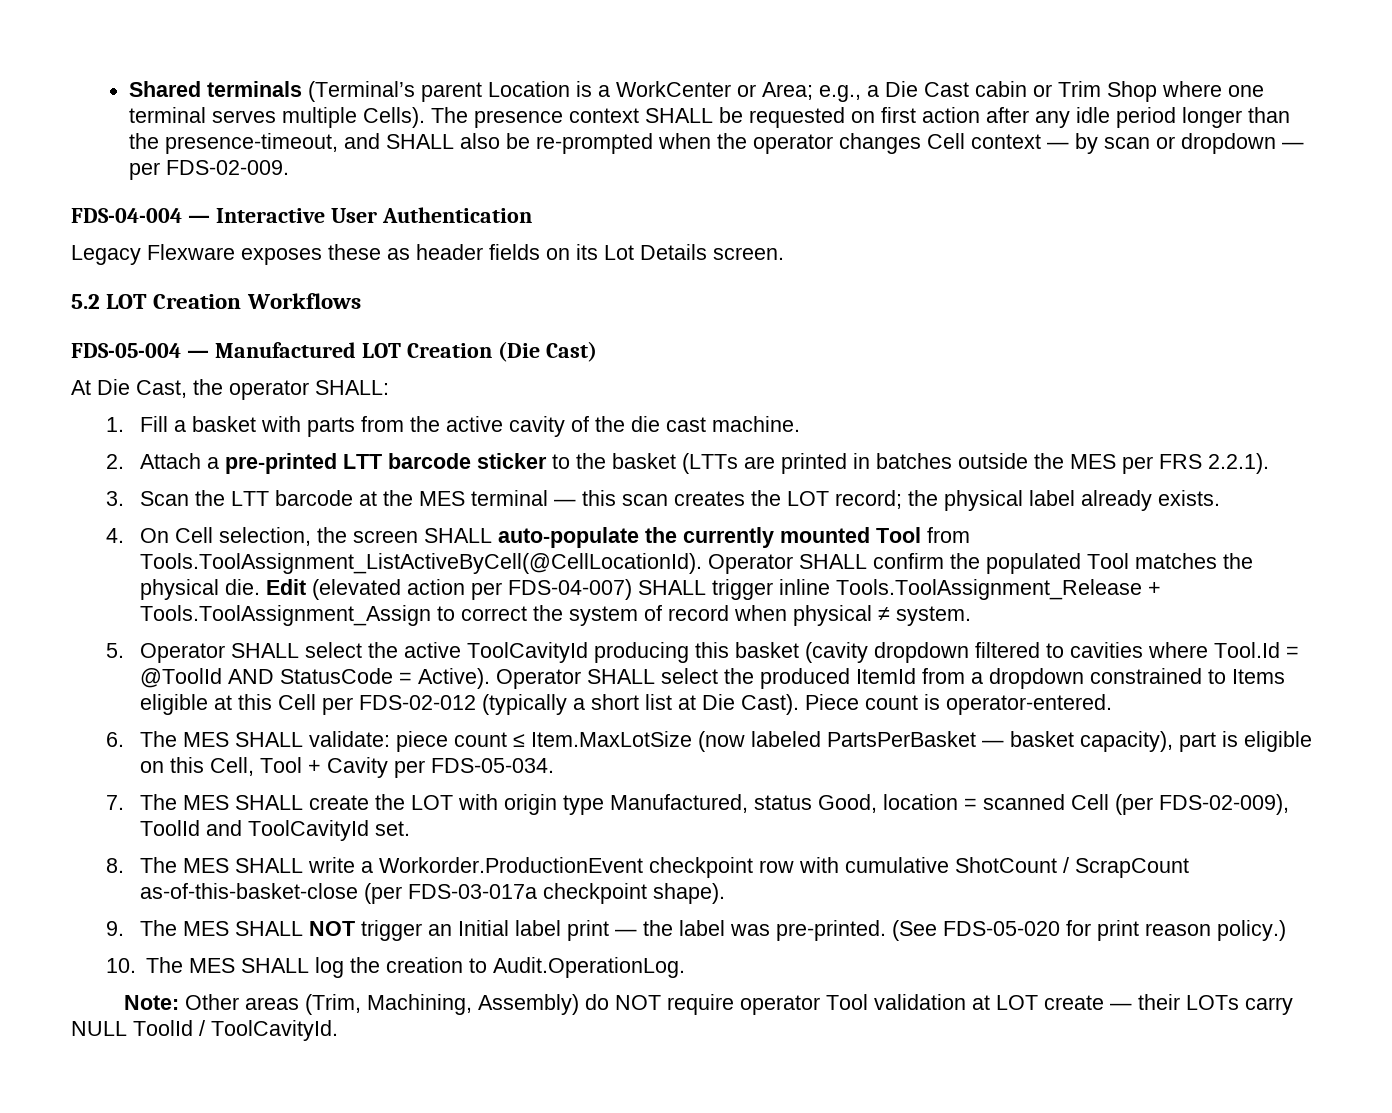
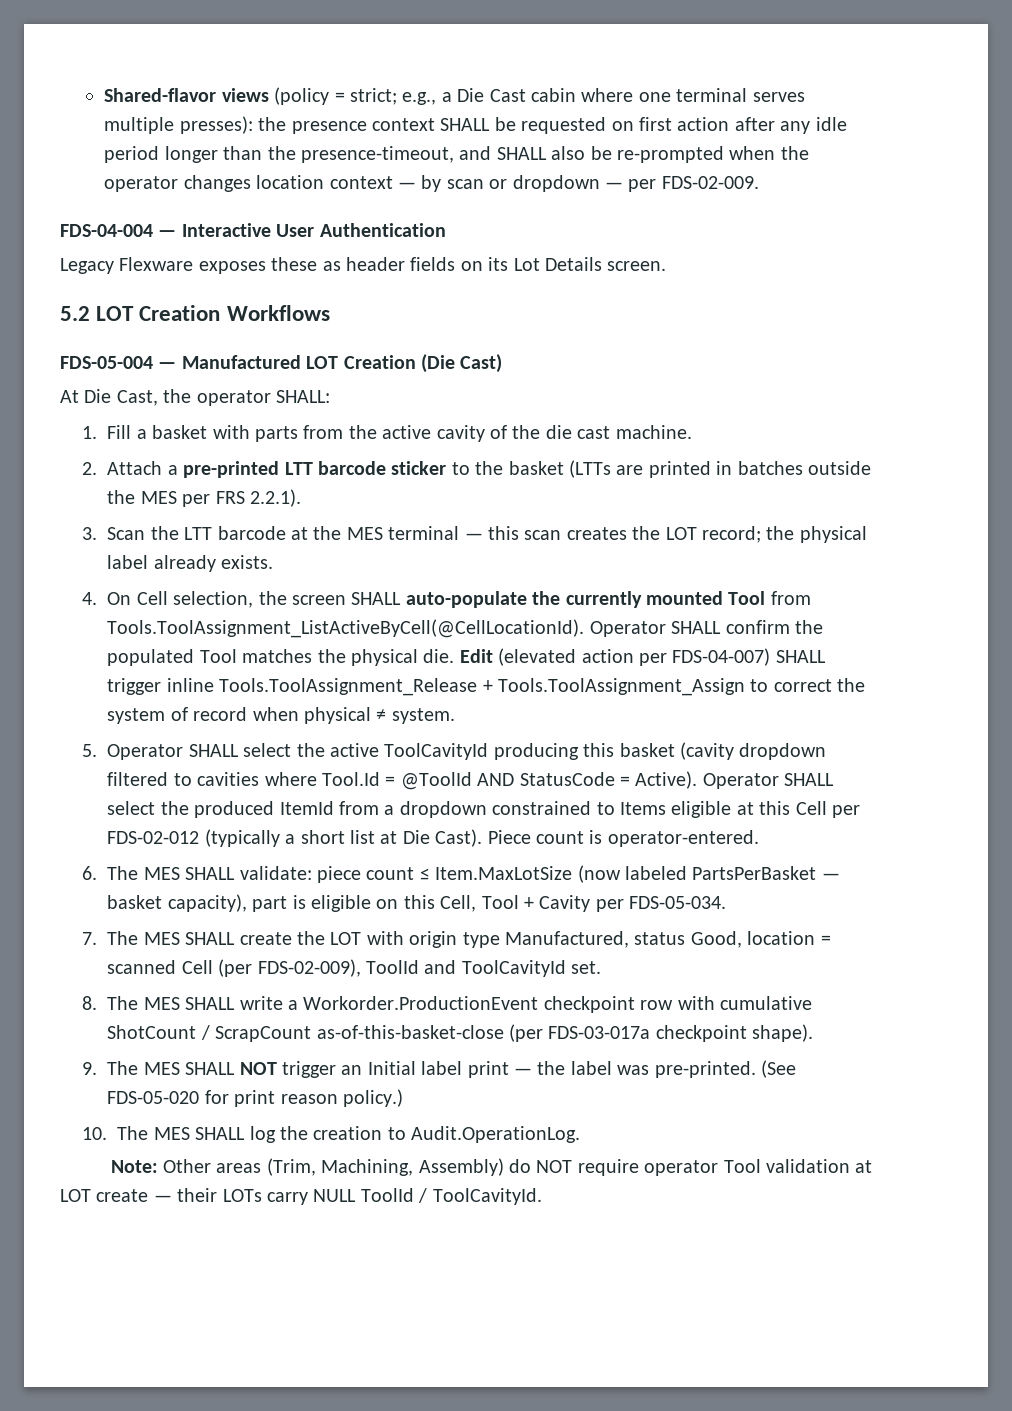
- Shared terminals (Terminal’s parent Location is a WorkCenter or Area; e.g., a Die Cast cabin or Trim Shop where one terminal serves multiple Cells). The presence context SHALL be requested on first action after any idle period longer than the presence-timeout, and SHALL also be re-prompted when the operator changes Cell context — by scan or dropdown — per FDS-02-009.
+ Shared-flavor views (policy = strict; e.g., a Die Cast cabin where one terminal serves multiple presses): the presence context SHALL be requested on first action after any idle period longer than the presence-timeout, and SHALL also be re-prompted when the operator changes location context — by scan or dropdown — per FDS-02-009.

